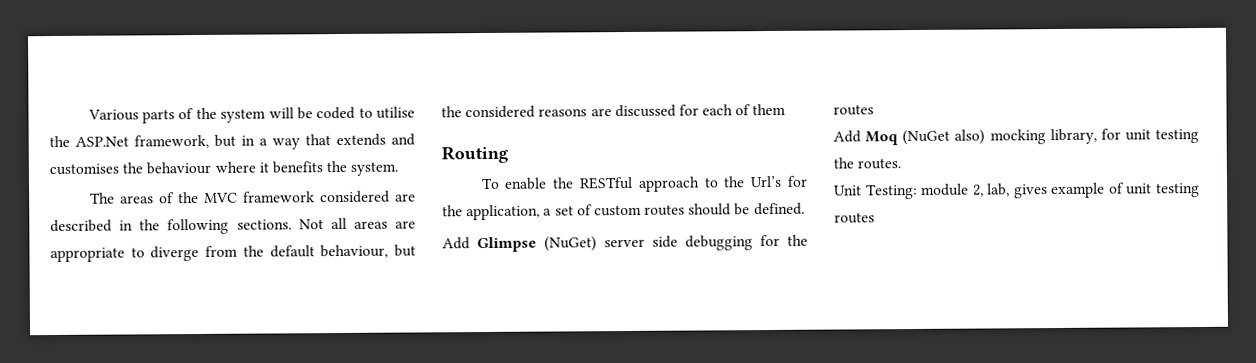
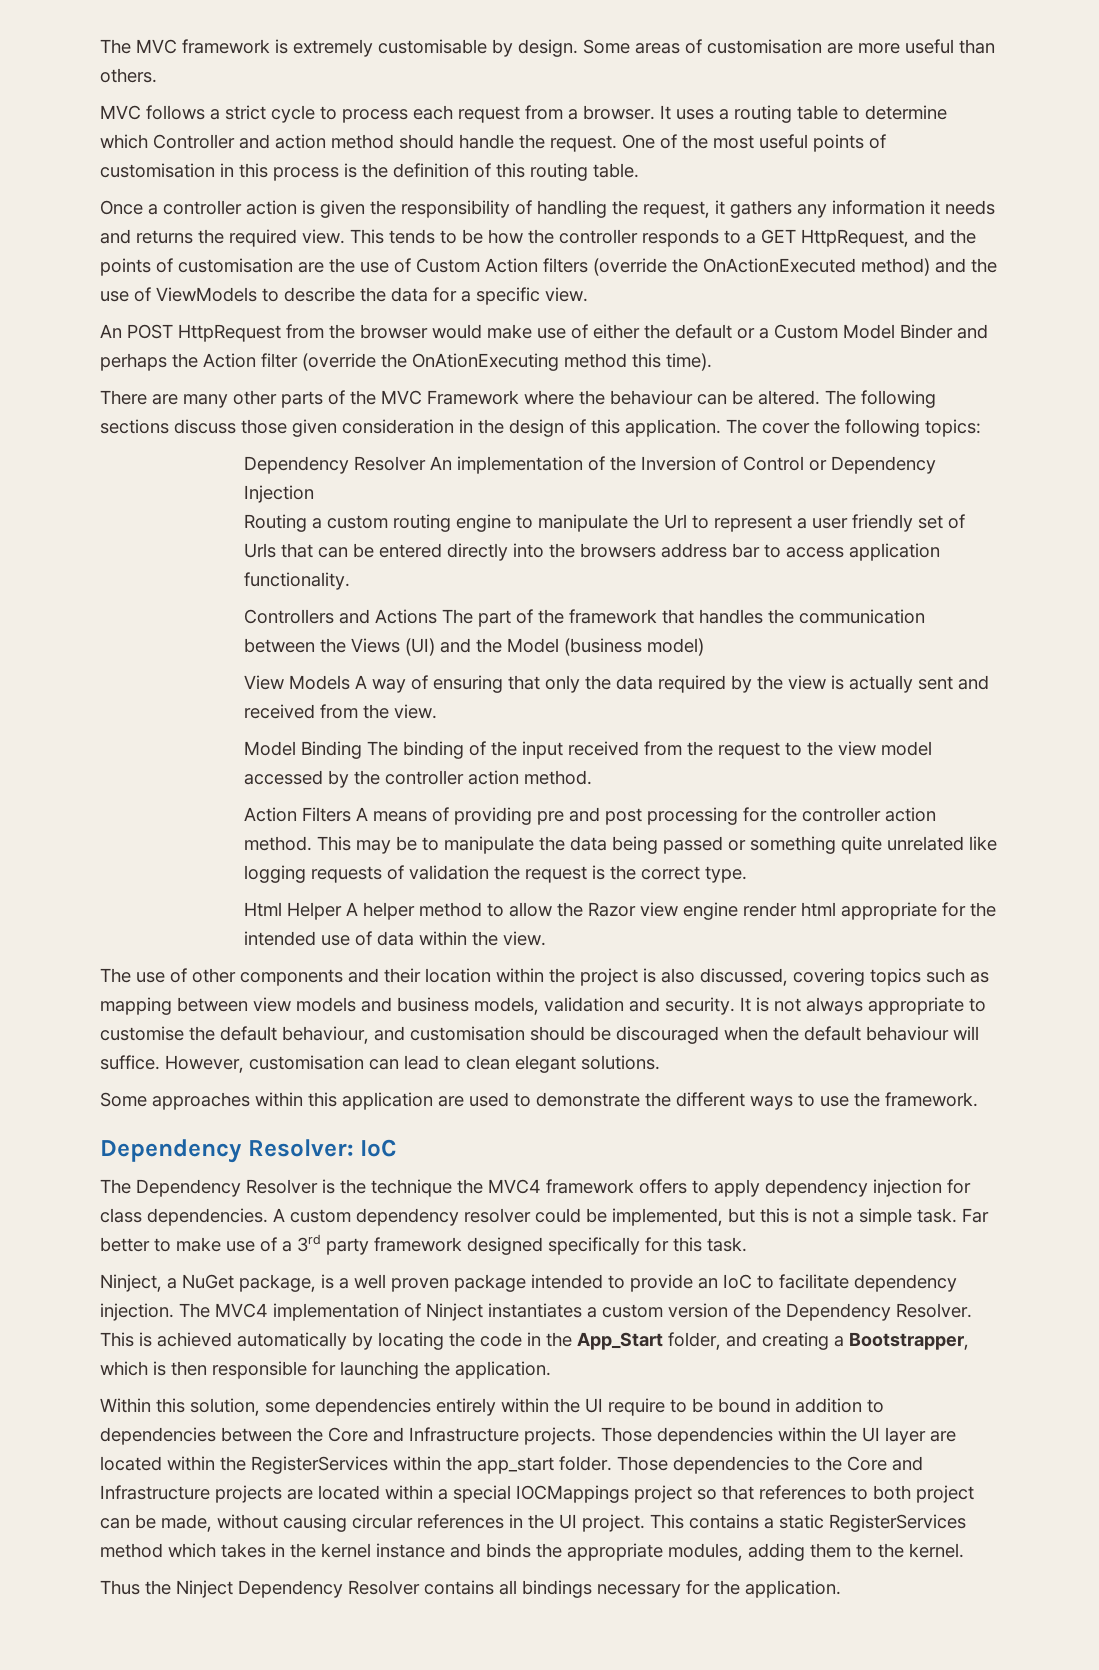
- Various parts of the system will be coded to utilise the ASP.Net framework, but in a way that extends and customises the behaviour where it benefits the system.
- The areas of the MVC framework considered are described in the following sections. Not all areas are appropriate to diverge from the default behaviour, but the considered reasons are discussed for each of them
- Routing
- To enable the RESTful approach to the Url’s for the application, a set of custom routes should be defined.
- Add Glimpse (NuGet) server side debugging for the routes
- Add Moq (NuGet also) mocking library, for unit testing the routes.
- Unit Testing: module 2, lab, gives example of unit testing routes
+ The MVC framework is extremely customisable by design. Some areas of customisation are more useful than others.
+ MVC follows a strict cycle to process each request from a browser. It uses a routing table to determine which Controller and action method should handle the request. One of the most useful points of customisation in this process is the definition of this routing table.
+ Once a controller action is given the responsibility of handling the request, it gathers any information it needs and returns the required view. This tends to be how the controller responds to a GET HttpRequest, and the points of customisation are the use of Custom Action filters (override the OnActionExecuted method) and the use of ViewModels to describe the data for a specific view.
+ An POST HttpRequest from the browser would make use of either the default or a Custom Model Binder and perhaps the Action filter (override the OnAtionExecuting method this time).
+ There are many other parts of the MVC Framework where the behaviour can be altered. The following sections discuss those given consideration in the design of this application. The cover the following topics:
+ Dependency Resolver An implementation of the Inversion of Control or Dependency Injection
+ Routing a custom routing engine to manipulate the Url to represent a user friendly set of Urls that can be entered directly into the browsers address bar to access application functionality.
+ Controllers and Actions The part of the framework that handles the communication between the Views (UI) and the Model (business model)
+ View Models A way of ensuring that only the data required by the view is actually sent and received from the view.
+ Model Binding The binding of the input received from the request to the view model accessed by the controller action method.
+ Action Filters A means of providing pre and post processing for the controller action method. This may be to manipulate the data being passed or something quite unrelated like logging requests of validation the request is the correct type.
+ Html Helper A helper method to allow the Razor view engine render html appropriate for the intended use of data within the view.
+ The use of other components and their location within the project is also discussed, covering topics such as mapping between view models and business models, validation and security. It is not always appropriate to customise the default behaviour, and customisation should be discouraged when the default behaviour will suffice. However, customisation can lead to clean elegant solutions.
+ Some approaches within this application are used to demonstrate the different ways to use the framework.
+ Dependency Resolver: IoC
+ The Dependency Resolver is the technique the MVC4 framework offers to apply dependency injection for class dependencies. A custom dependency resolver could be implemented, but this is not a simple task. Far better to make use of a 3rd party framework designed specifically for this task.
+ Ninject, a NuGet package, is a well proven package intended to provide an IoC to facilitate dependency injection. The MVC4 implementation of Ninject instantiates a custom version of the Dependency Resolver. This is achieved automatically by locating the code in the App_Start folder, and creating a Bootstrapper, which is then responsible for launching the application.
+ Within this solution, some dependencies entirely within the UI require to be bound in addition to dependencies between the Core and Infrastructure projects. Those dependencies within the UI layer are located within the RegisterServices within the app_start folder. Those dependencies to the Core and Infrastructure projects are located within a special IOCMappings project so that references to both project can be made, without causing circular references in the UI project. This contains a static RegisterServices method which takes in the kernel instance and binds the appropriate modules, adding them to the kernel.
+ Thus the Ninject Dependency Resolver contains all bindings necessary for the application.

